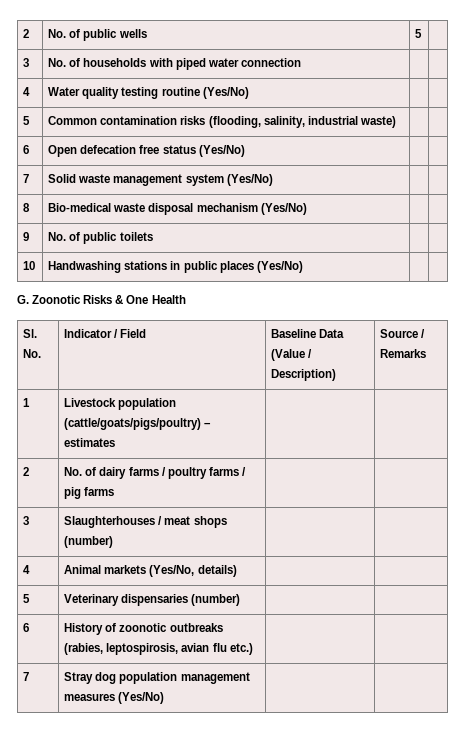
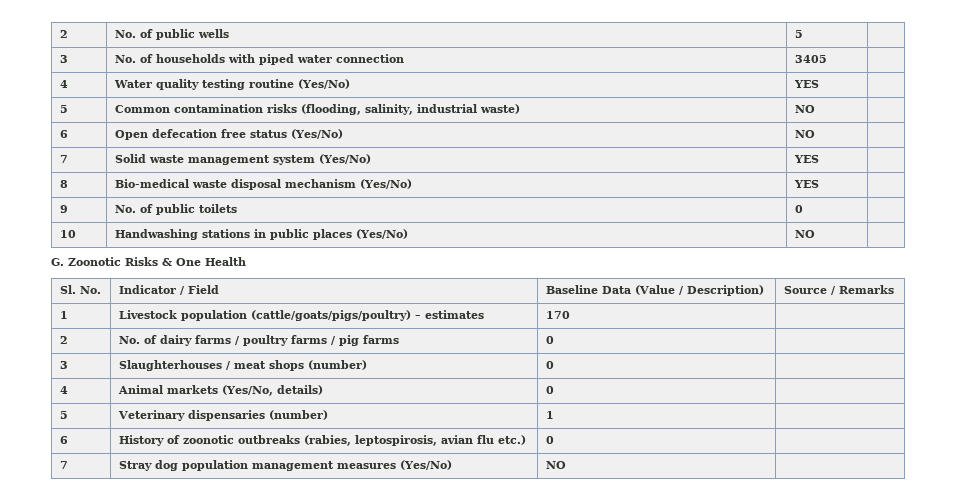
- 3 | No. of households with piped water connection | |
+ 3 | No. of households with piped water connection | 3405 |
- 4 | Water quality testing routine (Yes/No) | |
+ 4 | Water quality testing routine (Yes/No) | YES |
- 5 | Common contamination risks (flooding, salinity, industrial waste) | |
+ 5 | Common contamination risks (flooding, salinity, industrial waste) | NO |
- 6 | Open defecation free status (Yes/No) | |
+ 6 | Open defecation free status (Yes/No) | NO |
- 7 | Solid waste management system (Yes/No) | |
+ 7 | Solid waste management system (Yes/No) | YES |
- 8 | Bio-medical waste disposal mechanism (Yes/No) | |
+ 8 | Bio-medical waste disposal mechanism (Yes/No) | YES |
- 9 | No. of public toilets | |
+ 9 | No. of public toilets | 0 |
- 10 | Handwashing stations in public places (Yes/No) | |
+ 10 | Handwashing stations in public places (Yes/No) | NO |
- 1 | Livestock population (cattle/goats/pigs/poultry) – estimates | |
+ 1 | Livestock population (cattle/goats/pigs/poultry) – estimates | 170 |
- 2 | No. of dairy farms / poultry farms / pig farms | |
+ 2 | No. of dairy farms / poultry farms / pig farms | 0 |
- 3 | Slaughterhouses / meat shops (number) | |
+ 3 | Slaughterhouses / meat shops (number) | 0 |
- 4 | Animal markets (Yes/No, details) | |
+ 4 | Animal markets (Yes/No, details) | 0 |
- 5 | Veterinary dispensaries (number) | |
+ 5 | Veterinary dispensaries (number) | 1 |
- 6 | History of zoonotic outbreaks (rabies, leptospirosis, avian flu etc.) | |
+ 6 | History of zoonotic outbreaks (rabies, leptospirosis, avian flu etc.) | 0 |
- 7 | Stray dog population management measures (Yes/No) | |
+ 7 | Stray dog population management measures (Yes/No) | NO |

